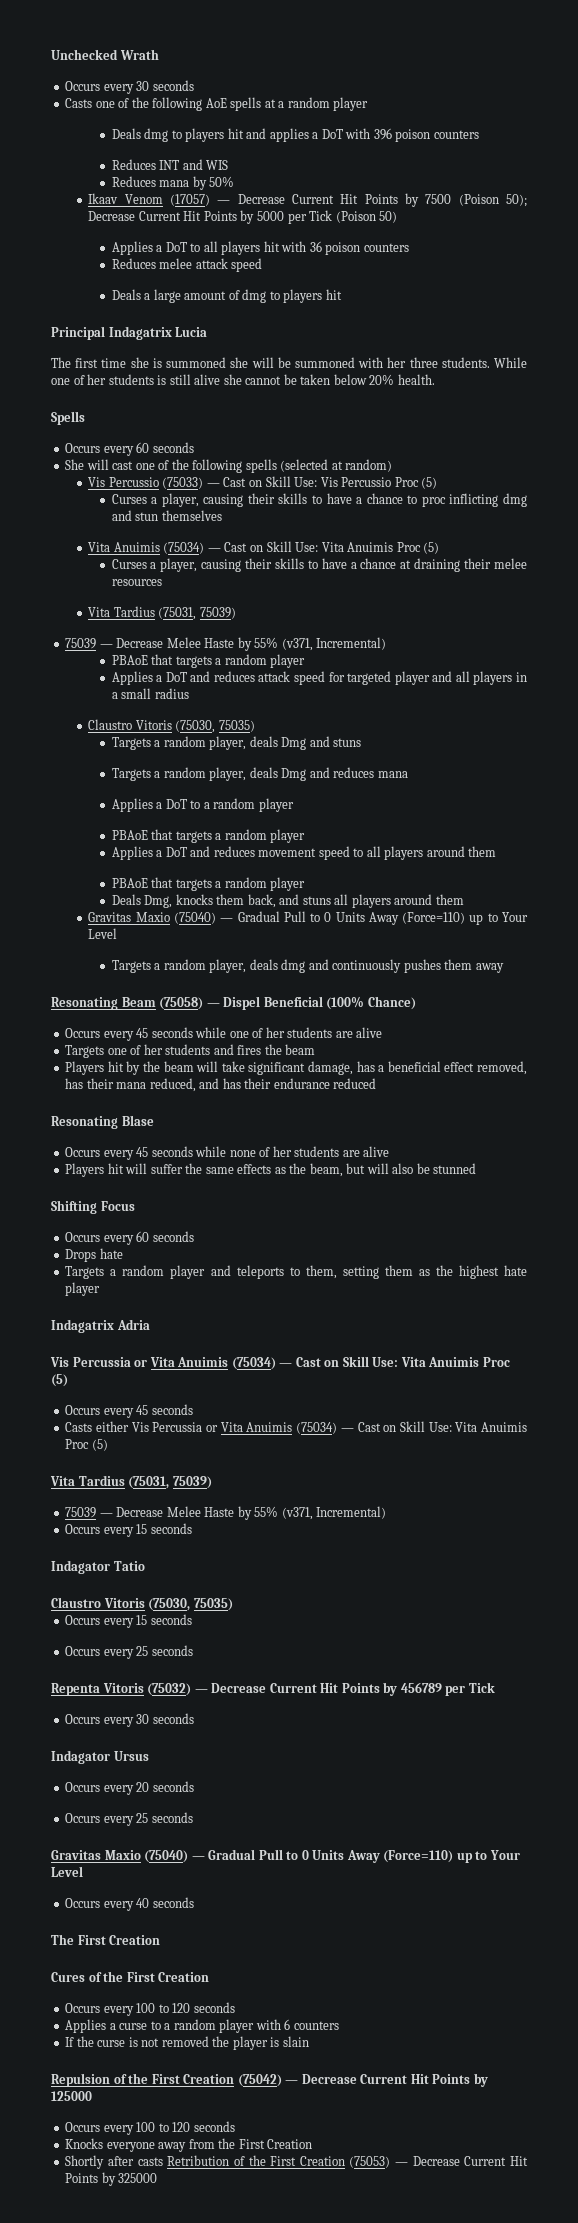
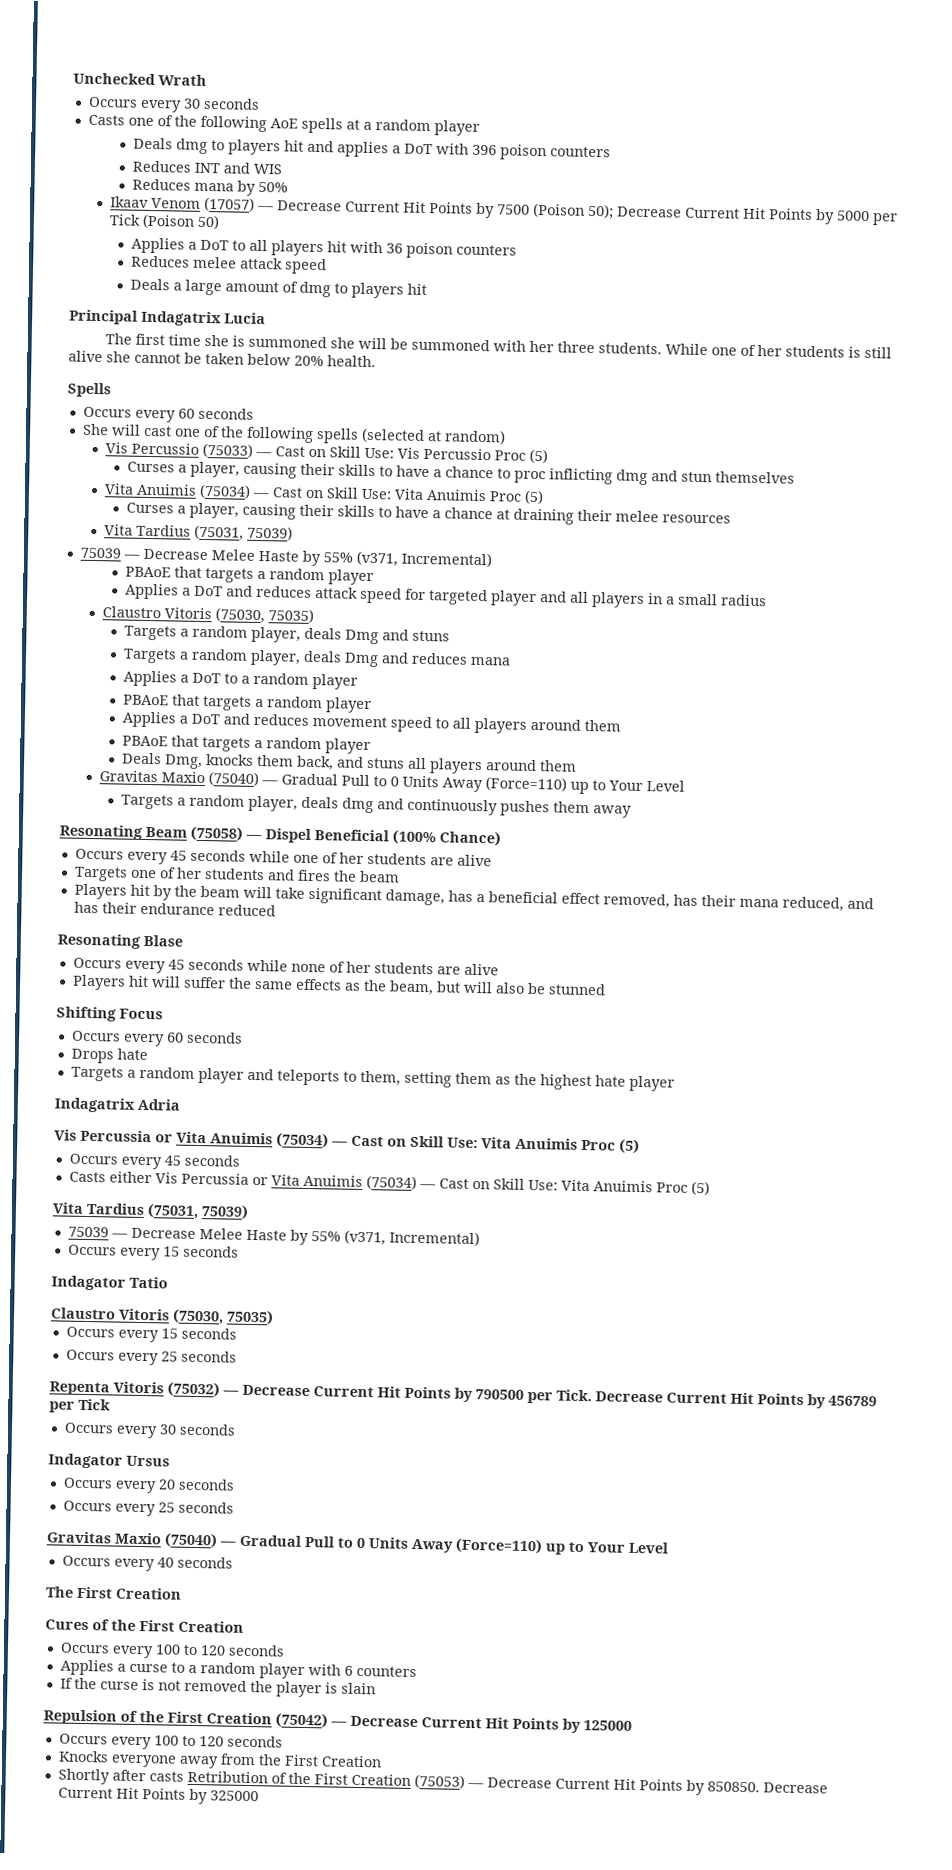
- Repenta Vitoris (75032) — Decrease Current Hit Points by 456789 per Tick
+ Repenta Vitoris (75032) — Decrease Current Hit Points by 790500 per Tick. Decrease Current Hit Points by 456789 per Tick
- Shortly after casts Retribution of the First Creation (75053) — Decrease Current Hit Points by 325000
+ Shortly after casts Retribution of the First Creation (75053) — Decrease Current Hit Points by 850850. Decrease Current Hit Points by 325000

